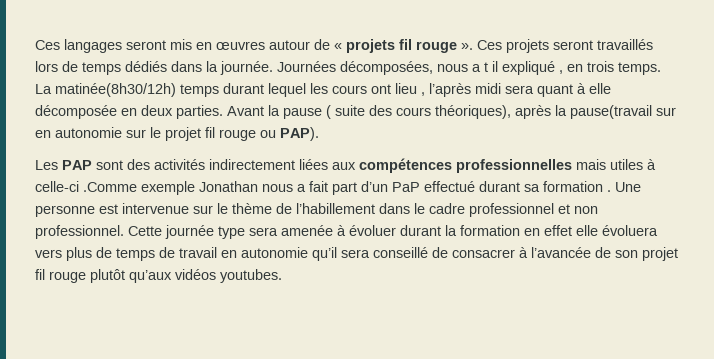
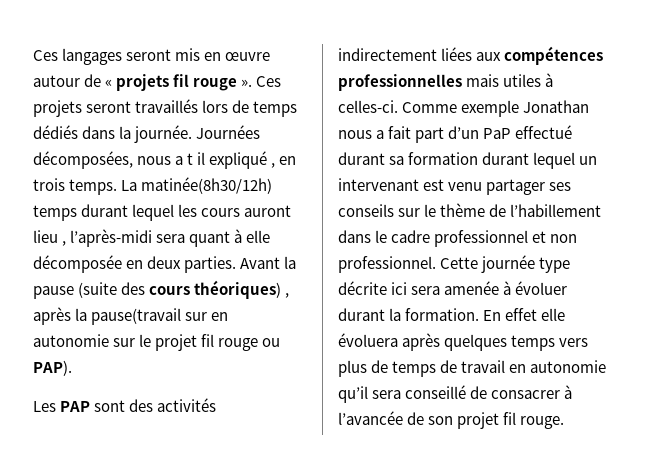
- Ces langages seront mis en œuvres autour de « projets fil rouge ».
+ Ces langages seront mis en œuvre autour de « projets fil rouge ».
- La matinée(8h30/12h) temps durant lequel les cours ont lieu , l’après midi sera quant à elle décomposée en deux parties.
+ La matinée(8h30/12h) temps durant lequel les cours auront lieu , l’après-midi sera quant à elle décomposée en deux parties.
- Avant la pause ( suite des cours théoriques), après la pause(travail sur en autonomie sur le projet fil rouge ou PAP).
+ Avant la pause (suite des cours théoriques) , après la pause(travail sur en autonomie sur le projet fil rouge ou PAP).
- Les PAP sont des activités indirectement liées aux compétences professionnelles mais utiles à celle-ci .Comme exemple Jonathan nous a fait part d’un PaP effectué durant sa formation . Une personne est intervenue sur le thème de l’habillement dans le cadre professionnel et non professionnel.
+ Les PAP sont des activités indirectement liées aux compétences professionnelles mais utiles à celles-ci. Comme exemple Jonathan nous a fait part d’un PaP effectué durant sa formation durant lequel un intervenant est venu partager ses conseils sur le thème de l’habillement dans le cadre professionnel et non professionnel.
- Cette journée type sera amenée à évoluer durant la formation en effet elle évoluera vers plus de temps de travail en autonomie qu’il sera conseillé de consacrer à l’avancée de son projet fil rouge plutôt qu’aux vidéos youtubes.
+ Cette journée type décrite ici sera amenée à évoluer durant la formation. En effet elle évoluera après quelques temps vers plus de temps de travail en autonomie qu’il sera conseillé de consacrer à l’avancée de son projet fil rouge.

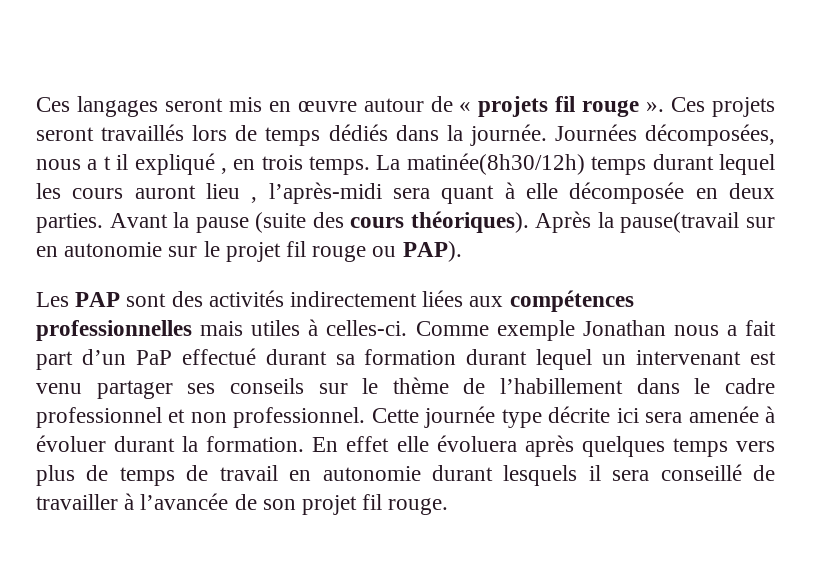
- Avant la pause (suite des cours théoriques) , après la pause(travail sur en autonomie sur le projet fil rouge ou PAP).
+ Avant la pause (suite des cours théoriques). Après la pause(travail sur en autonomie sur le projet fil rouge ou PAP).
- En effet elle évoluera après quelques temps vers plus de temps de travail en autonomie qu’il sera conseillé de consacrer à l’avancée de son projet fil rouge.
+ En effet elle évoluera après quelques temps vers plus de temps de travail en autonomie durant lesquels il sera conseillé de travailler à l’avancée de son projet fil rouge.

